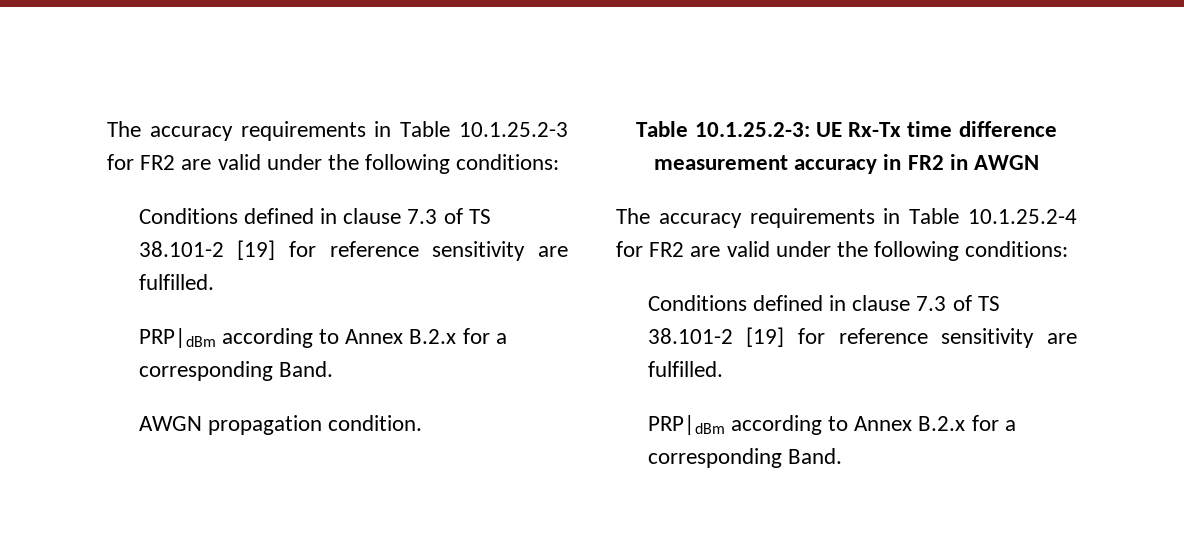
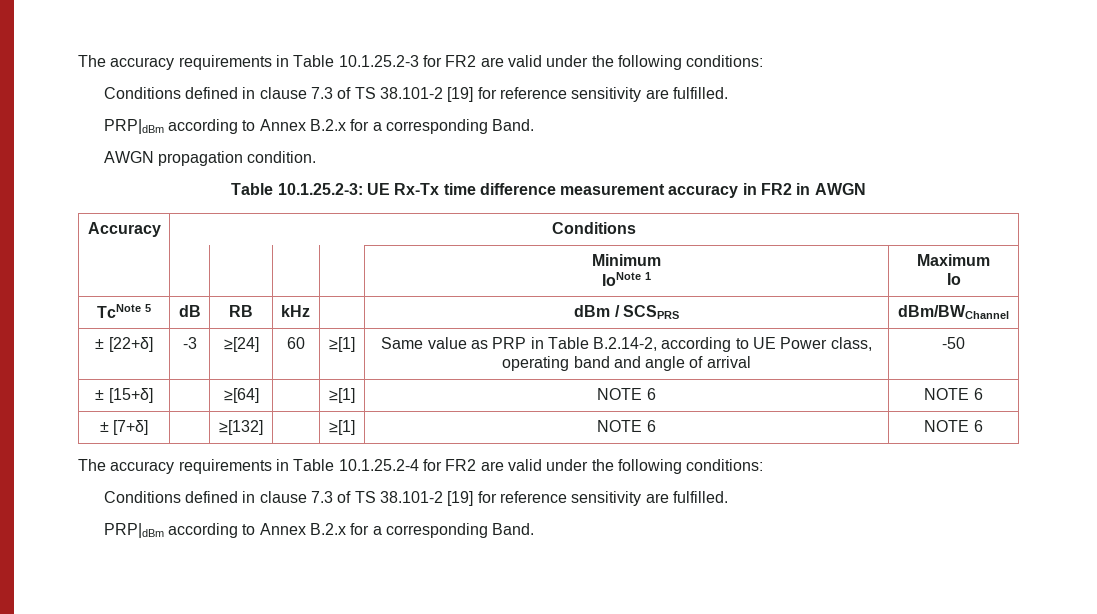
+ Accuracy | Conditions
+ | | | | | Minimum
+ IoNote 1 | Maximum
+ Io
+ TcNote 5 | dB | RB | kHz | | dBm / SCSPRS | dBm/BWChannel
+ ± [22+δ] | -3 | ≥[24] | 60 | ≥[1] | Same value as PRP in Table B.2.14-2, according to UE Power class, operating band and angle of arrival | -50
+ ± [15+δ] | | ≥[64] | | ≥[1] | NOTE 6 | NOTE 6
+ ± [7+δ] | | ≥[132] | | ≥[1] | NOTE 6 | NOTE 6

